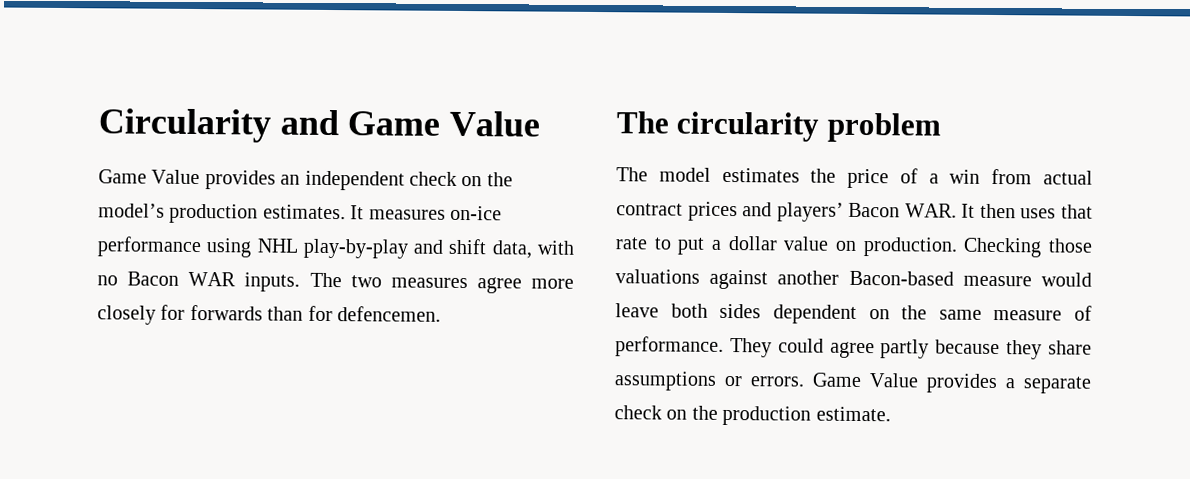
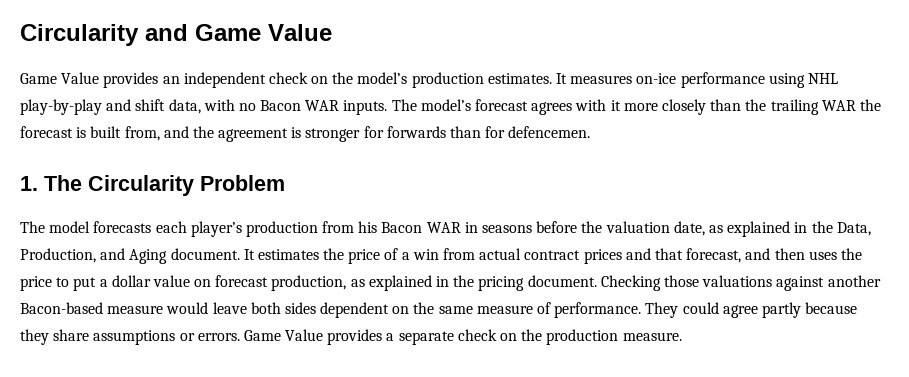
- The two measures agree more closely for forwards than for defencemen.
+ The model’s forecast agrees with it more closely than the trailing WAR the forecast is built from, and the agreement is stronger for forwards than for defencemen.
- The circularity problem
- The model estimates the price of a win from actual contract prices and players’ Bacon WAR. It then uses that rate to put a dollar value on production.
+ 1. The Circularity Problem
+ The model forecasts each player’s production from his Bacon WAR in seasons before the valuation date, as explained in the Data, Production, and Aging document. It estimates the price of a win from actual contract prices and that forecast, and then uses the price to put a dollar value on forecast production, as explained in the pricing document.
- Game Value provides a separate check on the production estimate.
+ Game Value provides a separate check on the production measure.

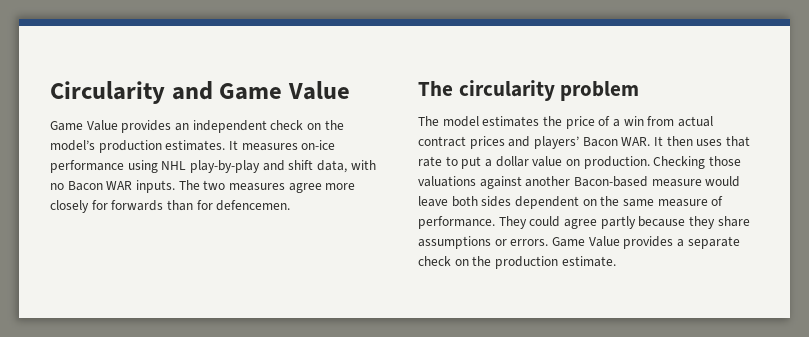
- The model’s forecast agrees with it more closely than the trailing WAR the forecast is built from, and the agreement is stronger for forwards than for defencemen.
+ The two measures agree more closely for forwards than for defencemen.
- 1. The Circularity Problem
- The model forecasts each player’s production from his Bacon WAR in seasons before the valuation date, as explained in the Data, Production, and Aging document. It estimates the price of a win from actual contract prices and that forecast, and then uses the price to put a dollar value on forecast production, as explained in the pricing document.
+ The circularity problem
+ The model estimates the price of a win from actual contract prices and players’ Bacon WAR. It then uses that rate to put a dollar value on production.
- Game Value provides a separate check on the production measure.
+ Game Value provides a separate check on the production estimate.

